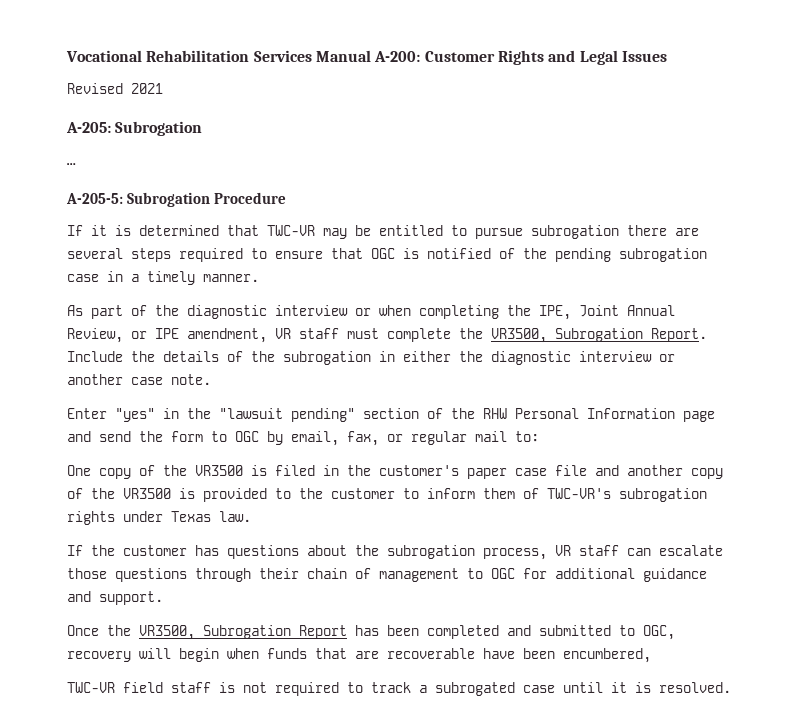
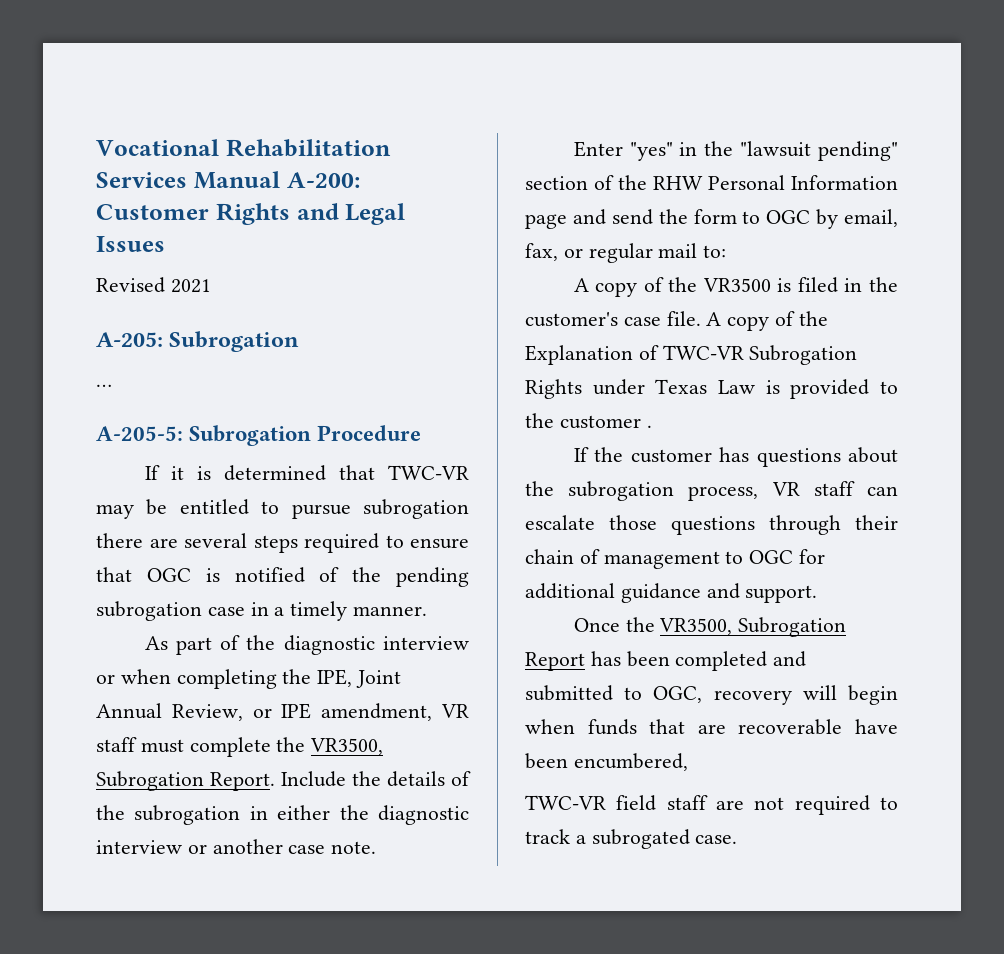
- One copy of the VR3500 is filed in the customer's paper case file and another copy of the VR3500 is provided to the customer to inform them of TWC-VR's subrogation rights under Texas law.
+ A copy of the VR3500 is filed in the customer's case file. A copy of the Explanation of TWC-VR Subrogation Rights under Texas Law is provided to the customer .
- TWC-VR field staff is not required to track a subrogated case until it is resolved.
+ TWC-VR field staff are not required to track a subrogated case.

